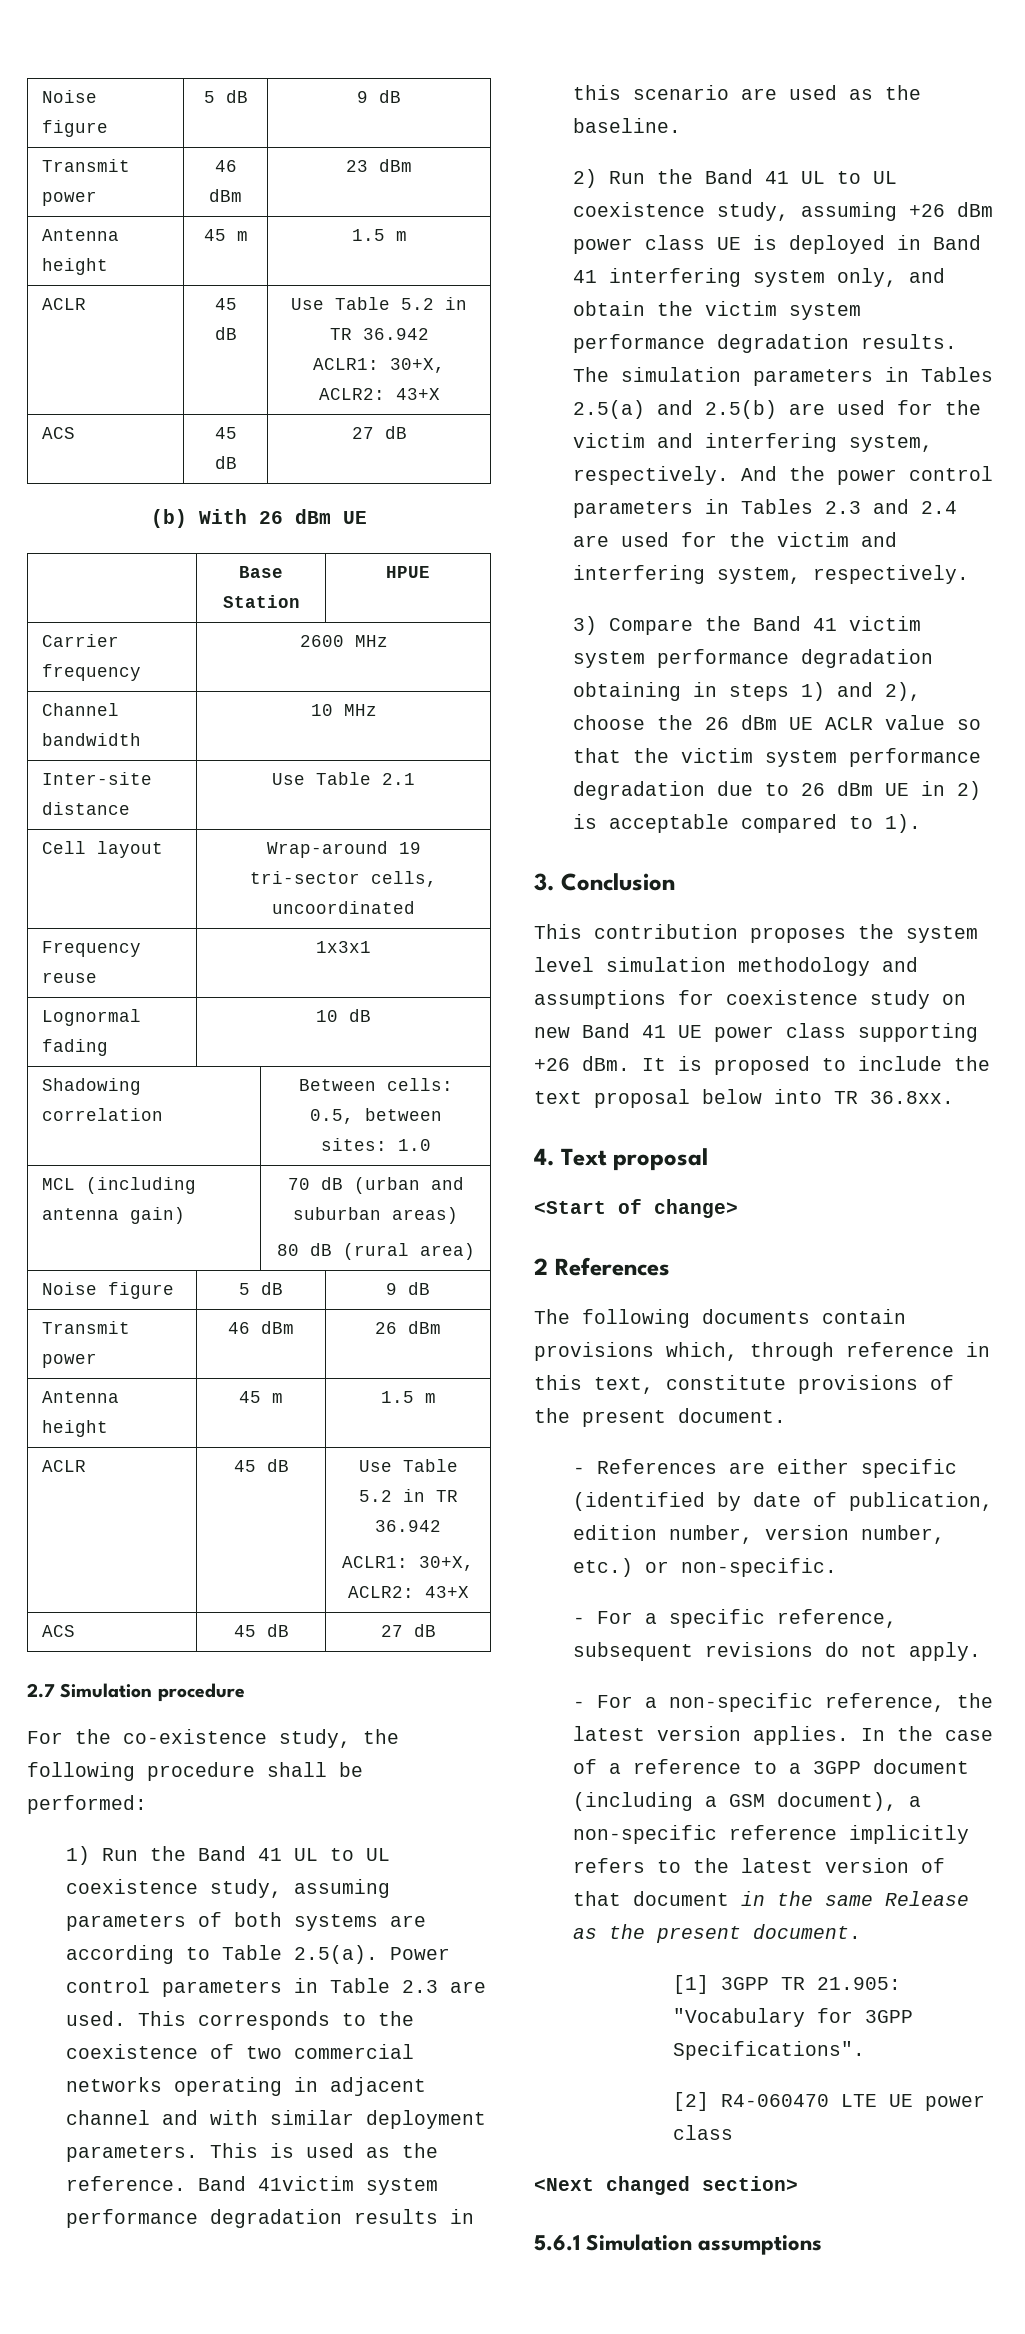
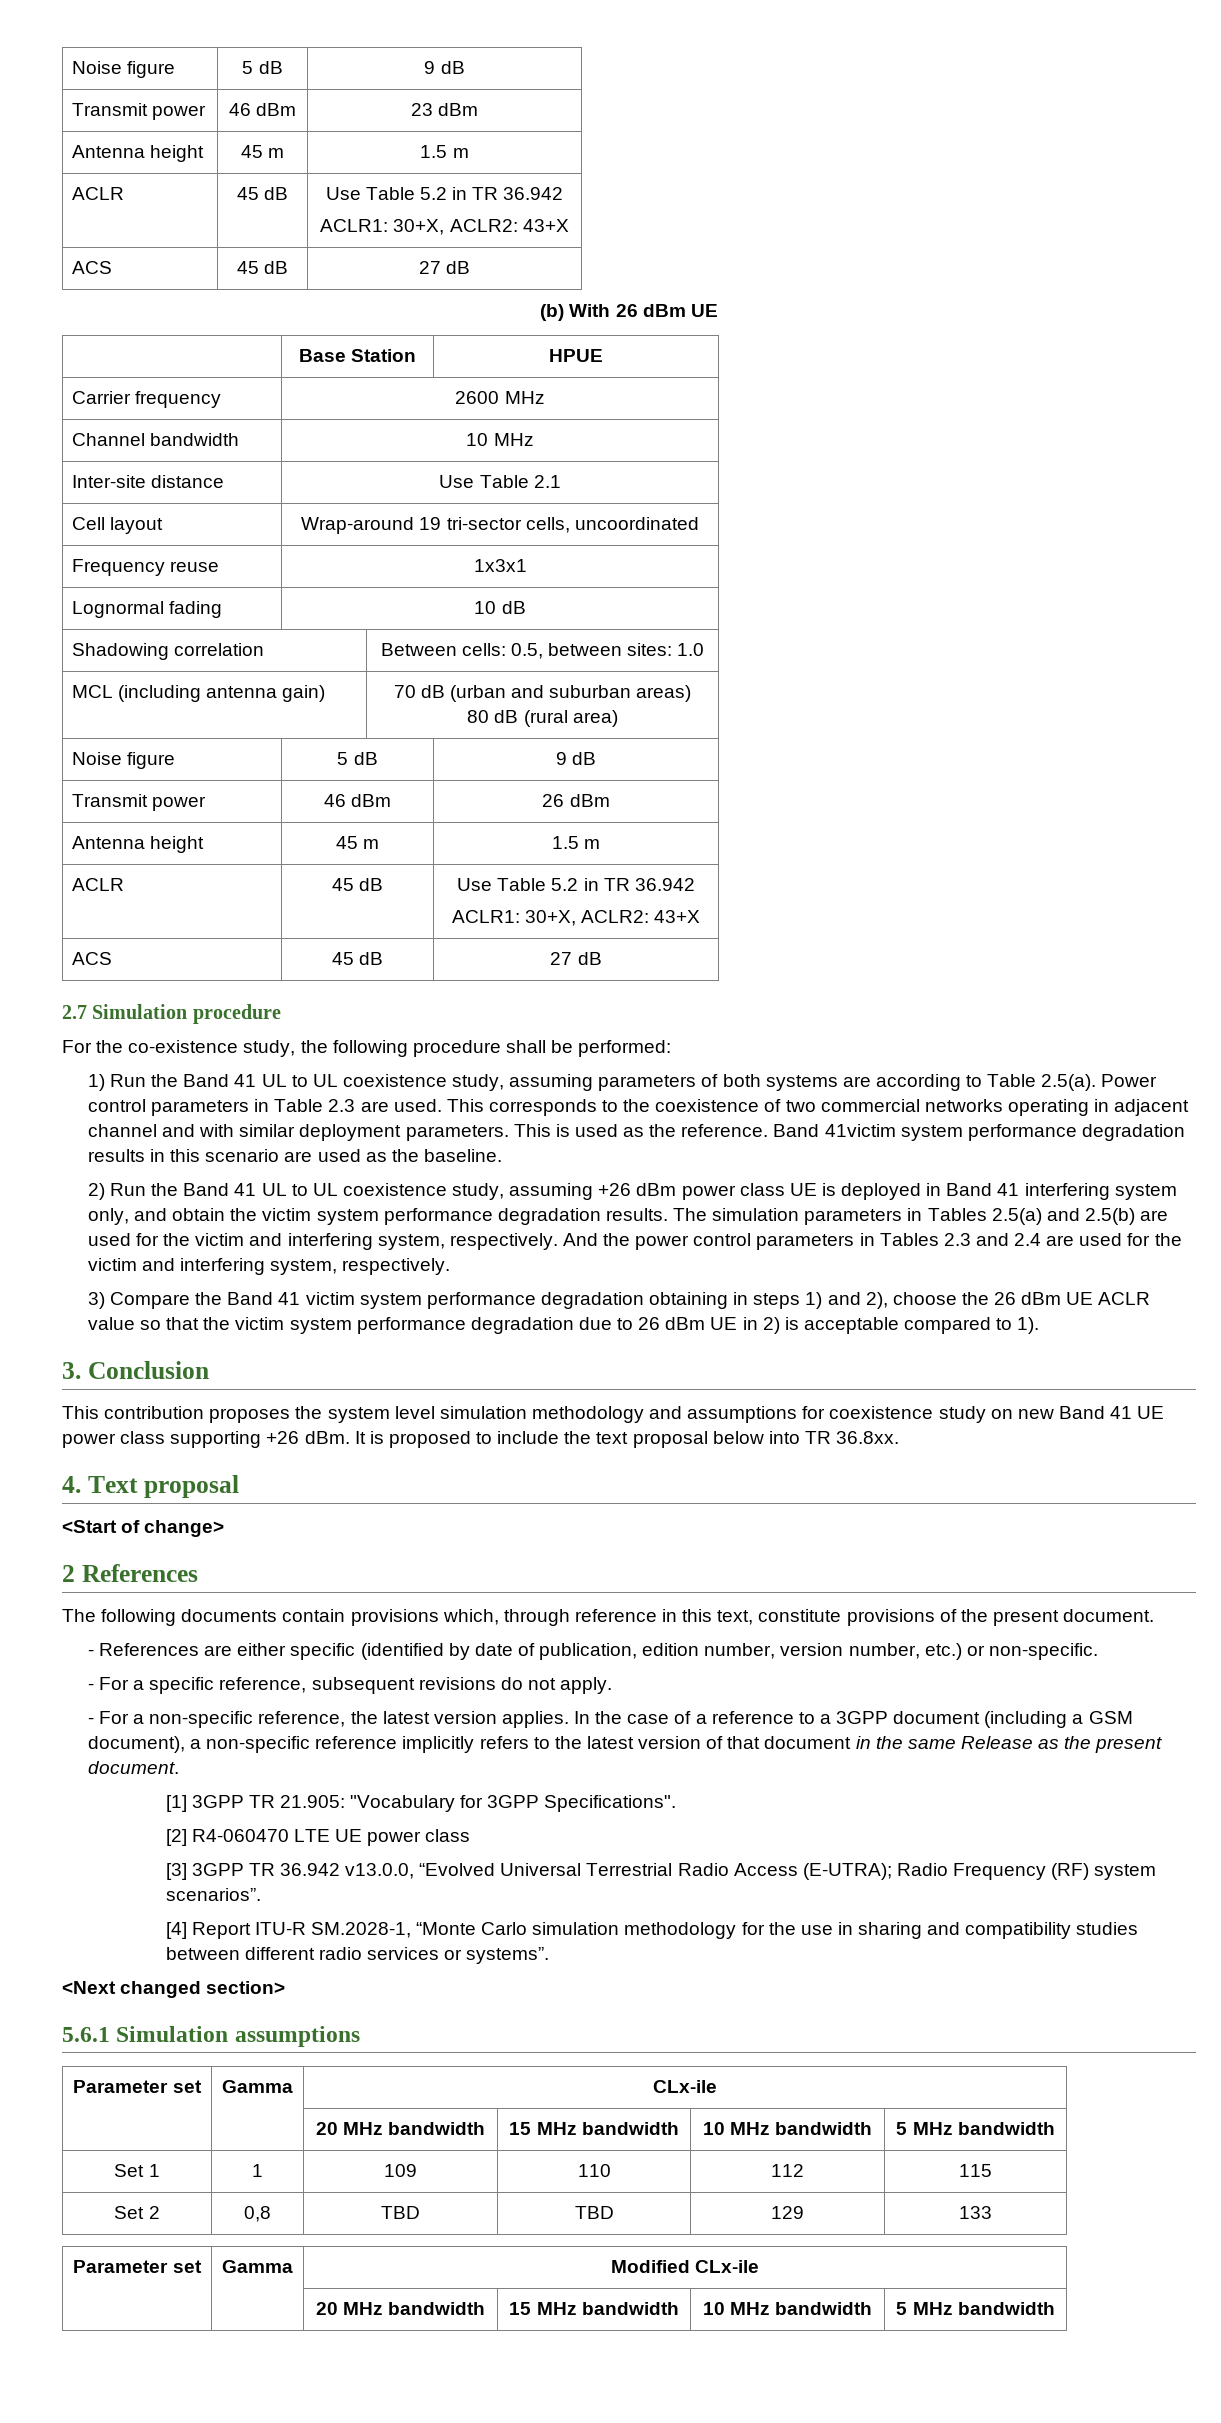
+ [3] 3GPP TR 36.942 v13.0.0, “Evolved Universal Terrestrial Radio Access (E-UTRA); Radio Frequency (RF) system scenarios”.
+ [4] Report ITU-R SM.2028-1, “Monte Carlo simulation methodology for the use in sharing and compatibility studies between different radio services or systems”.
+ Parameter set | Gamma | CLx-ile
+ | | 20 MHz bandwidth | 15 MHz bandwidth | 10 MHz bandwidth | 5 MHz bandwidth
+ Set 1 | 1 | 109 | 110 | 112 | 115
+ Set 2 | 0,8 | TBD | TBD | 129 | 133
+ Parameter set | Gamma | Modified CLx-ile
+ | | 20 MHz bandwidth | 15 MHz bandwidth | 10 MHz bandwidth | 5 MHz bandwidth

